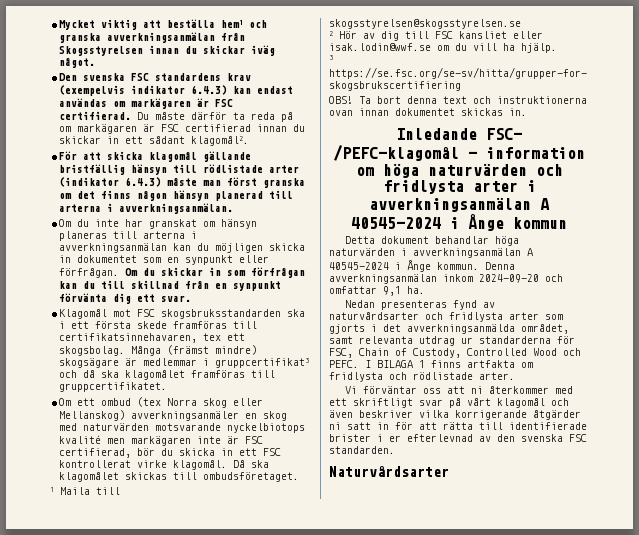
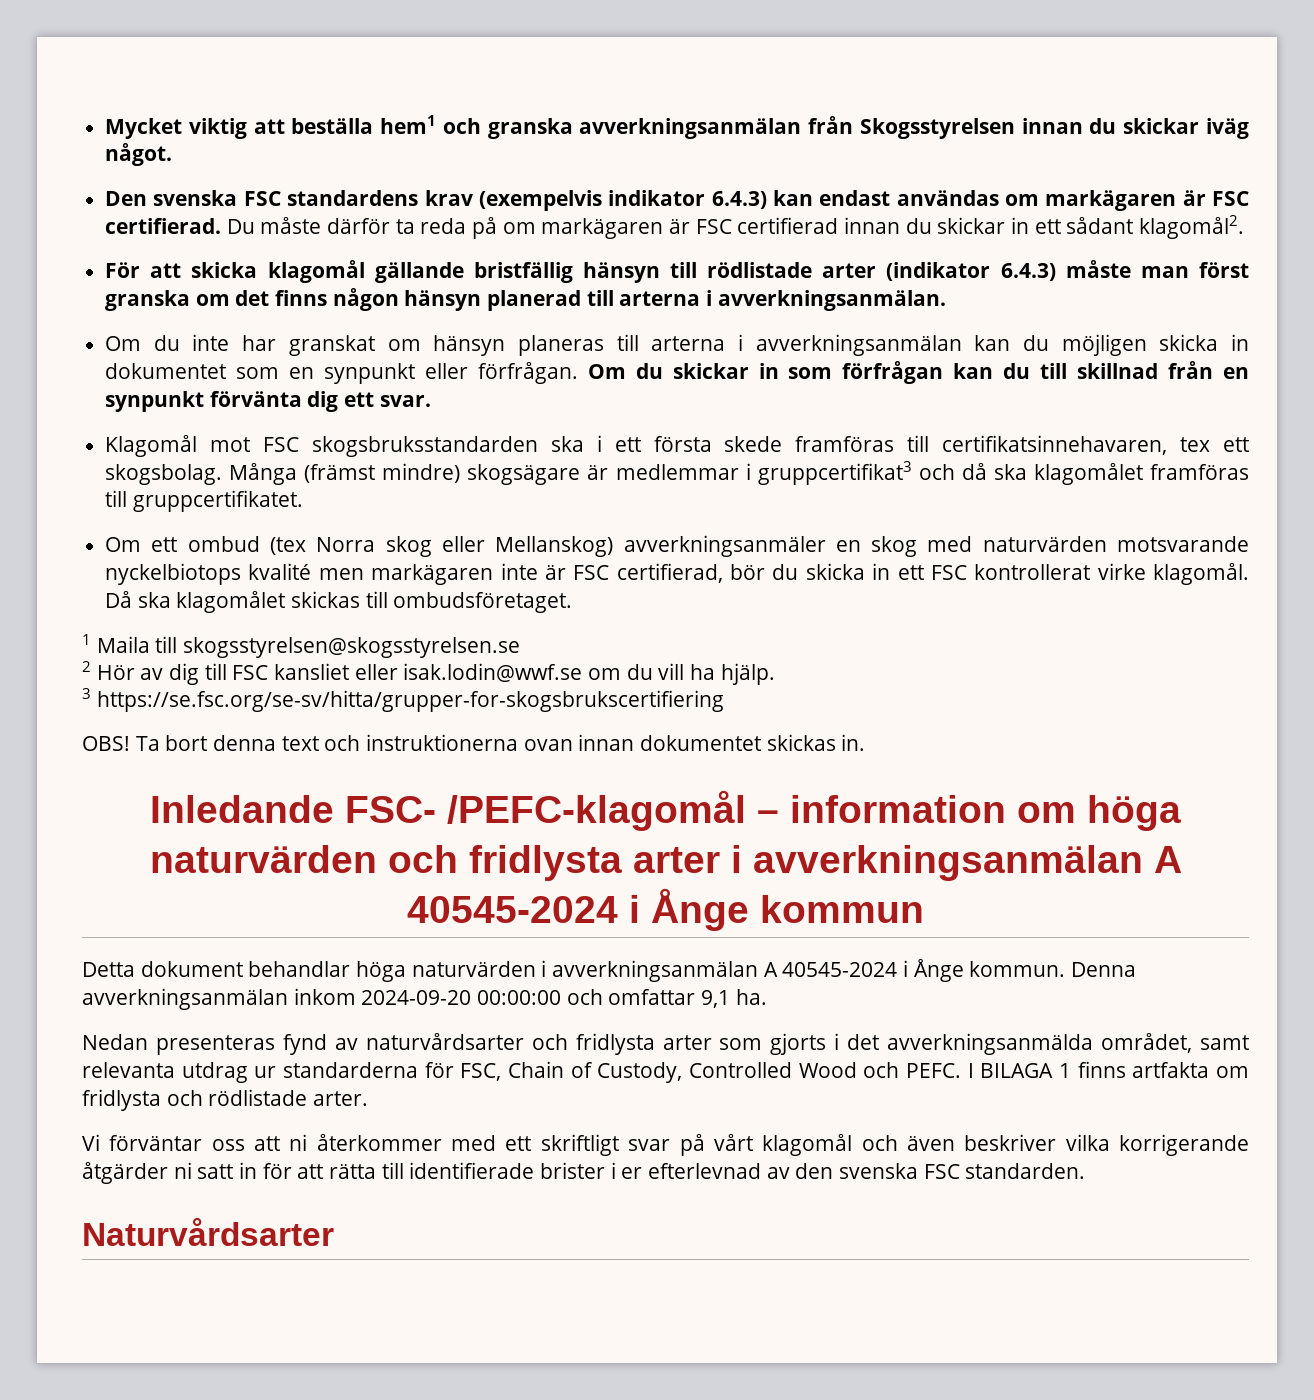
- Denna avverkningsanmälan inkom 2024-09-20 och omfattar 9,1 ha.
+ Denna avverkningsanmälan inkom 2024-09-20 00:00:00 och omfattar 9,1 ha.

